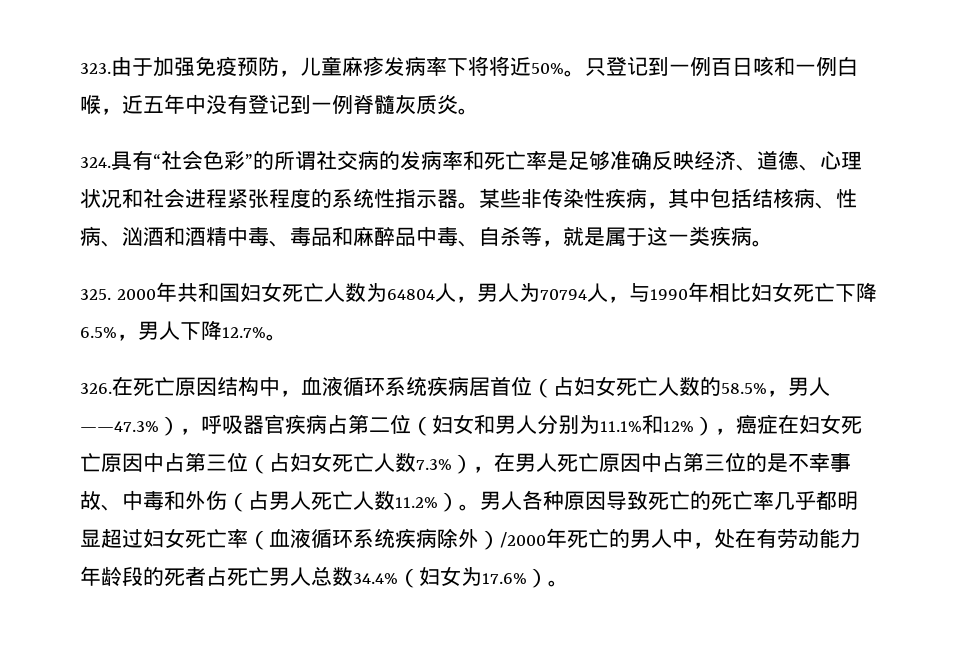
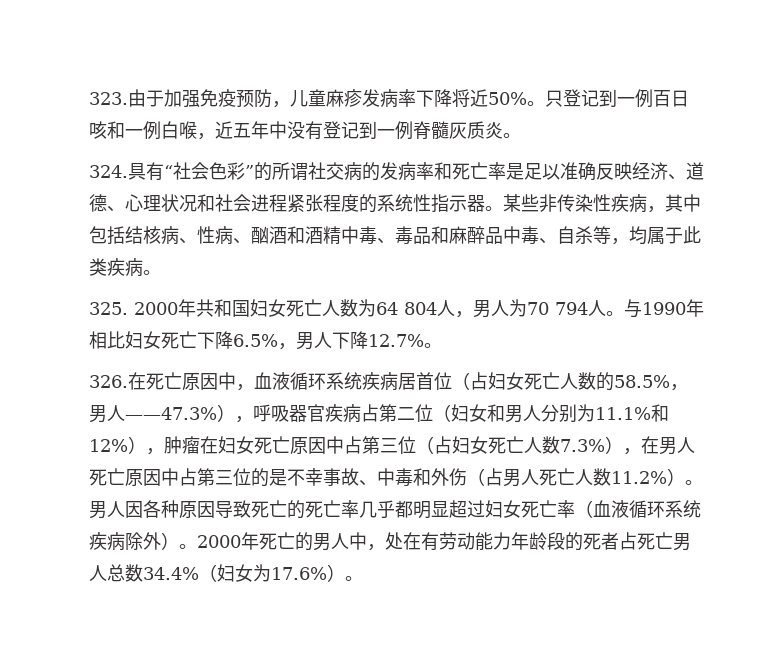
- 323.由于加强免疫预防，儿童麻疹发病率下将将近50%。
+ 323.由于加强免疫预防，儿童麻疹发病率下降将近50%。
- 324.具有“社会色彩”的所谓社交病的发病率和死亡率是足够准确反映经济、道德、心理状况和社会进程紧张程度的系统性指示器。
+ 324.具有“社会色彩”的所谓社交病的发病率和死亡率是足以准确反映经济、道德、心理状况和社会进程紧张程度的系统性指示器。
- 某些非传染性疾病，其中包括结核病、性病、汹酒和酒精中毒、毒品和麻醉品中毒、自杀等，就是属于这一类疾病。
+ 某些非传染性疾病，其中包括结核病、性病、酗酒和酒精中毒、毒品和麻醉品中毒、自杀等，均属于此类疾病。
- 325. 2000年共和国妇女死亡人数为64804人，男人为70794人，与1990年相比妇女死亡下降6.5%，男人下降12.7%。
+ 325. 2000年共和国妇女死亡人数为64 804人，男人为70 794人。与1990年相比妇女死亡下降6.5%，男人下降12.7%。
- 326.在死亡原因结构中，血液循环系统疾病居首位（占妇女死亡人数的58.5%，男人——47.3%），呼吸器官疾病占第二位（妇女和男人分别为11.1%和12%），癌症在妇女死亡原因中占第三位（占妇女死亡人数7.3%），在男人死亡原因中占第三位的是不幸事故、中毒和外伤（占男人死亡人数11.2%）。
+ 326.在死亡原因中，血液循环系统疾病居首位（占妇女死亡人数的58.5%，男人——47.3%），呼吸器官疾病占第二位（妇女和男人分别为11.1%和12%），肿瘤在妇女死亡原因中占第三位（占妇女死亡人数7.3%），在男人死亡原因中占第三位的是不幸事故、中毒和外伤（占男人死亡人数11.2%）。
- 男人各种原因导致死亡的死亡率几乎都明显超过妇女死亡率（血液循环系统疾病除外）/2000年死亡的男人中，处在有劳动能力年龄段的死者占死亡男人总数34.4%（妇女为17.6%）。
+ 男人因各种原因导致死亡的死亡率几乎都明显超过妇女死亡率（血液循环系统疾病除外）。2000年死亡的男人中，处在有劳动能力年龄段的死者占死亡男人总数34.4%（妇女为17.6%）。

